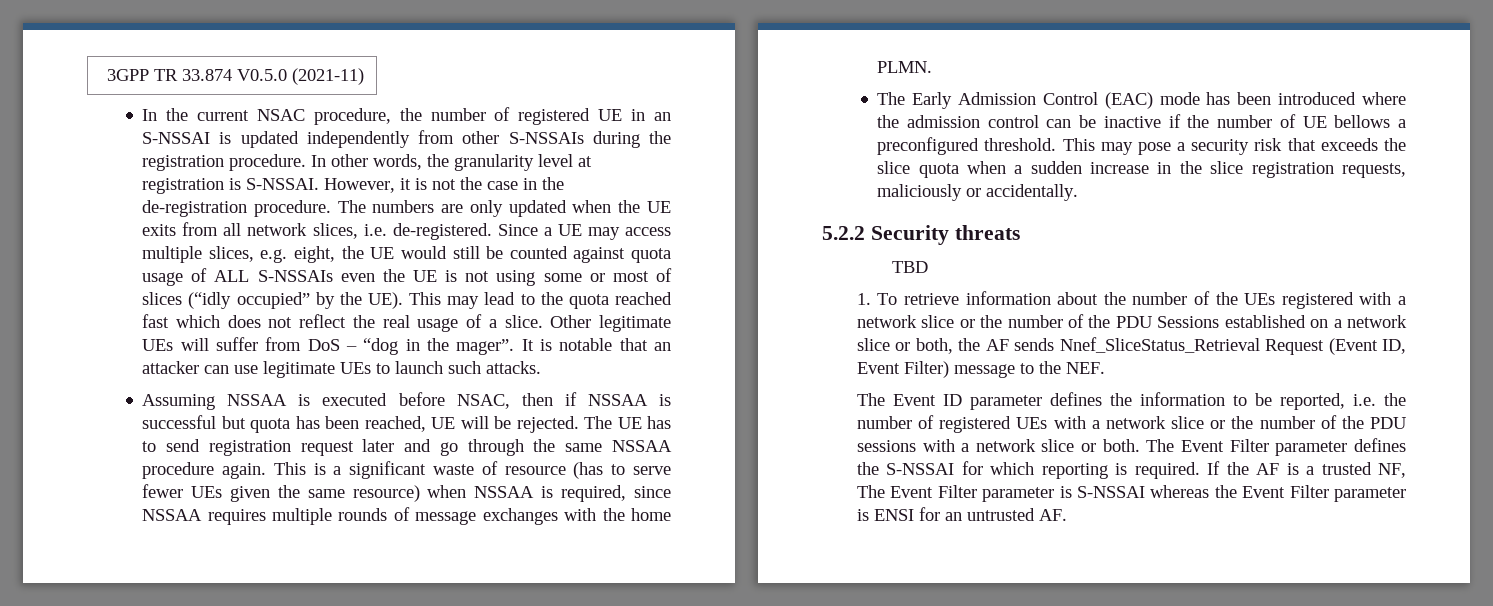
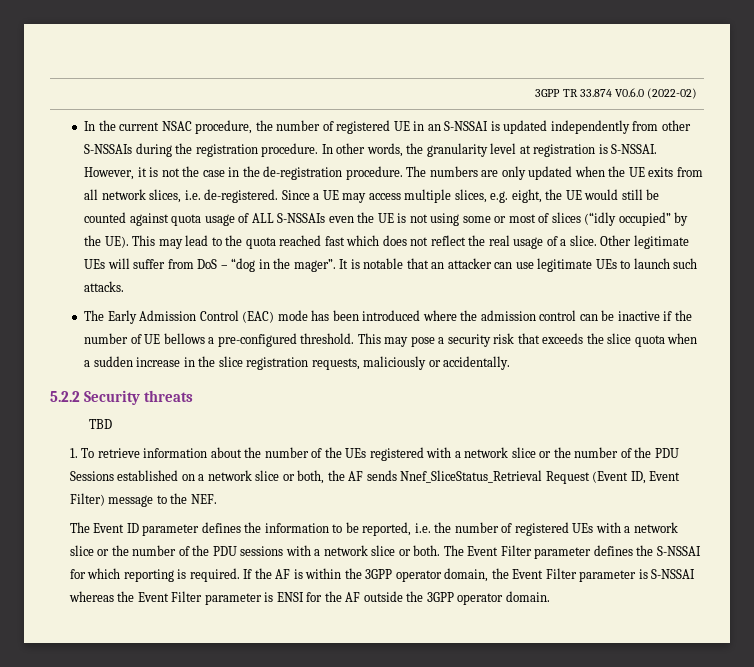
- 3GPP TR 33.874 V0.5.0 (2021-11)
+ 3GPP TR 33.874 V0.6.0 (2022-02)
- Assuming NSSAA is executed before NSAC, then if NSSAA is successful but quota has been reached, UE will be rejected. The UE has to send registration request later and go through the same NSSAA procedure again. This is a significant waste of resource (has to serve fewer UEs given the same resource) when NSSAA is required, since NSSAA requires multiple rounds of message exchanges with the home PLMN.
- The Early Admission Control (EAC) mode has been introduced where the admission control can be inactive if the number of UE bellows a preconfigured threshold.
+ The Early Admission Control (EAC) mode has been introduced where the admission control can be inactive if the number of UE bellows a pre-configured threshold.
- If the AF is a trusted NF, The Event Filter parameter is S-NSSAI whereas the Event Filter parameter is ENSI for an untrusted AF.
+ If the AF is within the 3GPP operator domain, the Event Filter parameter is S-NSSAI whereas the Event Filter parameter is ENSI for the AF outside the 3GPP operator domain.

